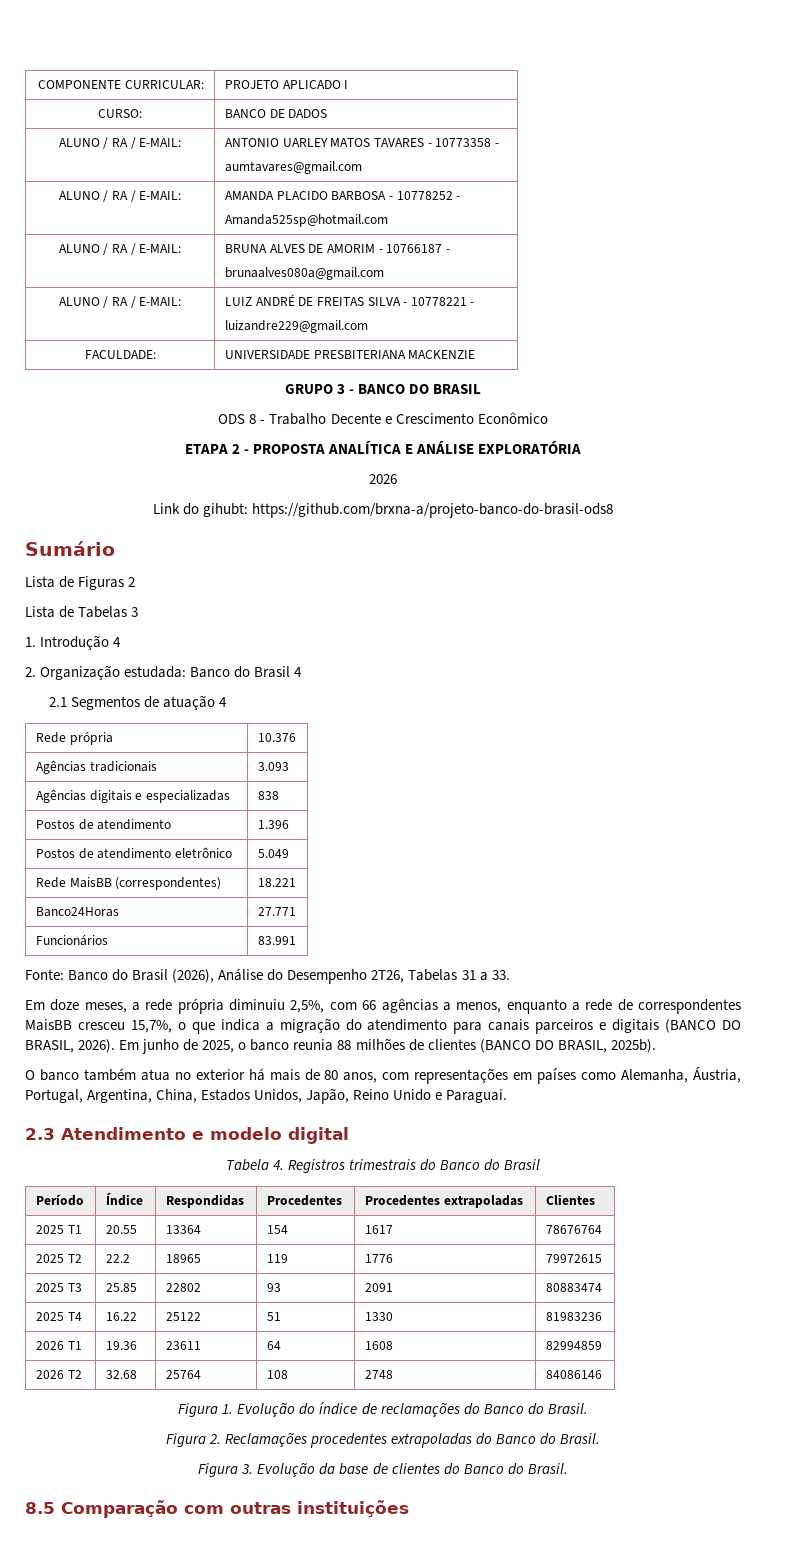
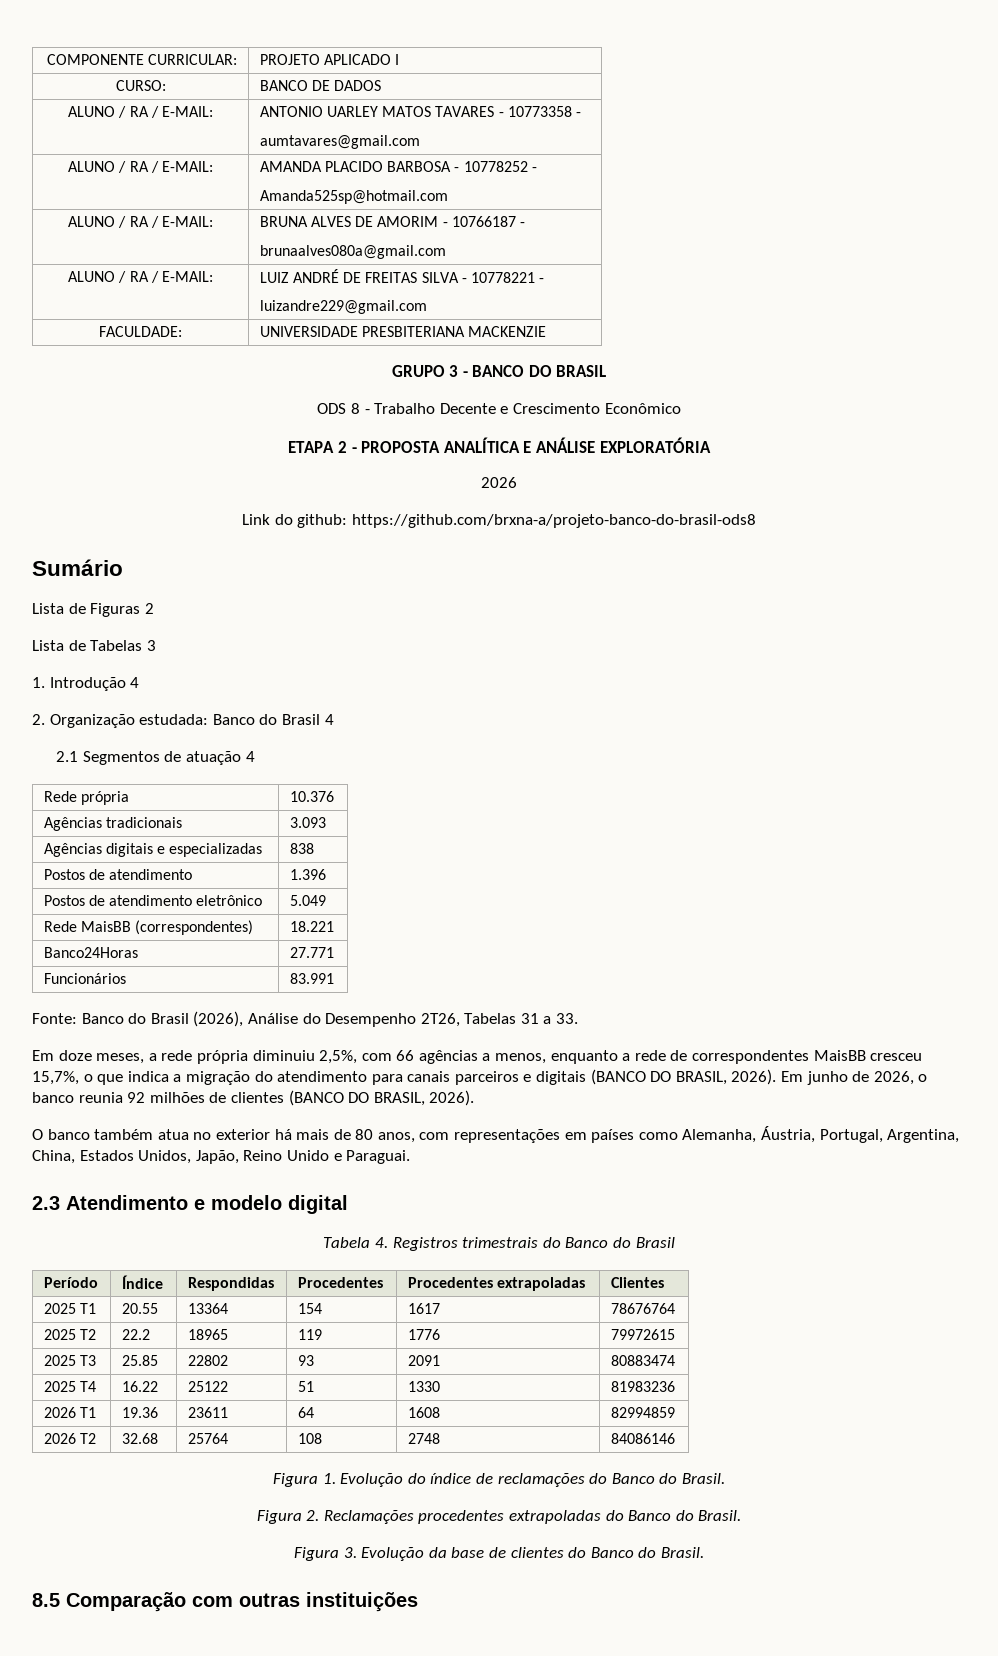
- Link do gihubt: https://github.com/brxna-a/projeto-banco-do-brasil-ods8
+ Link do github: https://github.com/brxna-a/projeto-banco-do-brasil-ods8
- Em junho de 2025, o banco reunia 88 milhões de clientes (BANCO DO BRASIL, 2025b).
+ Em junho de 2026, o banco reunia 92 milhões de clientes (BANCO DO BRASIL, 2026).

